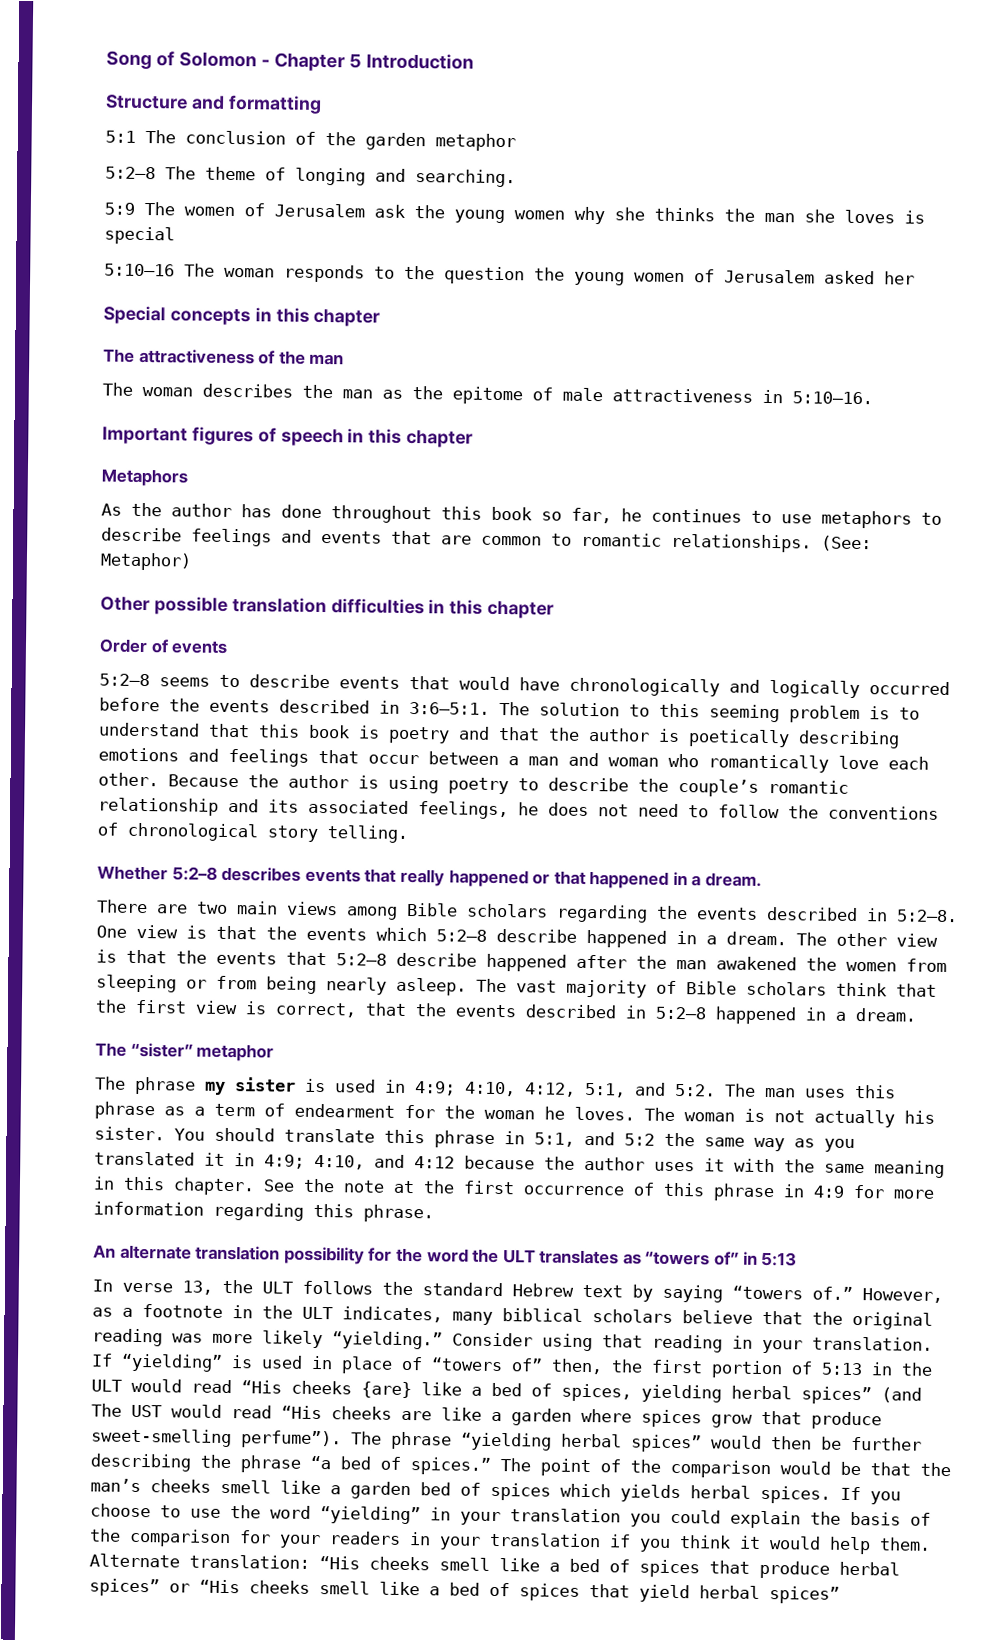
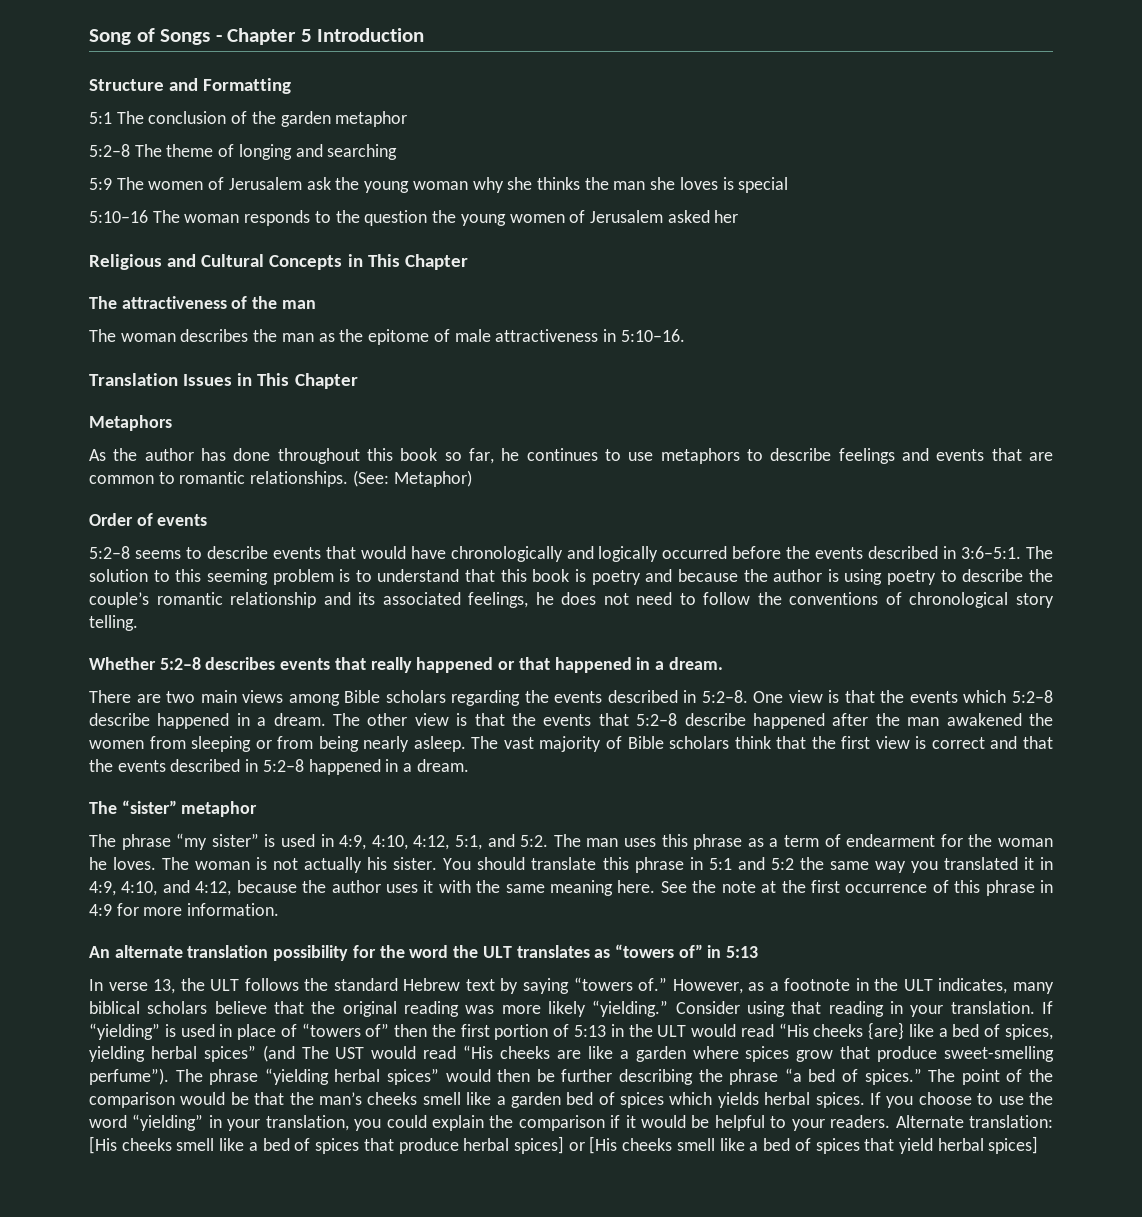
- Song of Solomon - Chapter 5 Introduction
+ Song of Songs - Chapter 5 Introduction
- Structure and formatting
+ Structure and Formatting
- 5:2–8 The theme of longing and searching.
+ 5:2–8 The theme of longing and searching
- 5:9 The women of Jerusalem ask the young women why she thinks the man she loves is special
+ 5:9 The women of Jerusalem ask the young woman why she thinks the man she loves is special
- Special concepts in this chapter
+ Religious and Cultural Concepts in This Chapter
- Important figures of speech in this chapter
+ Translation Issues in This Chapter
- Other possible translation difficulties in this chapter
- The solution to this seeming problem is to understand that this book is poetry and that the author is poetically describing emotions and feelings that occur between a man and woman who romantically love each other. Because the author is using poetry to describe the couple’s romantic relationship and its associated feelings, he does not need to follow the conventions of chronological story telling.
+ The solution to this seeming problem is to understand that this book is poetry and because the author is using poetry to describe the couple’s romantic relationship and its associated feelings, he does not need to follow the conventions of chronological story telling.
- The vast majority of Bible scholars think that the first view is correct, that the events described in 5:2–8 happened in a dream.
+ The vast majority of Bible scholars think that the first view is correct and that the events described in 5:2–8 happened in a dream.
- The phrase my sister is used in 4:9; 4:10, 4:12, 5:1, and 5:2.
+ The phrase “my sister” is used in 4:9, 4:10, 4:12, 5:1, and 5:2.
- You should translate this phrase in 5:1, and 5:2 the same way as you translated it in 4:9; 4:10, and 4:12 because the author uses it with the same meaning in this chapter.
+ You should translate this phrase in 5:1 and 5:2 the same way you translated it in 4:9, 4:10, and 4:12, because the author uses it with the same meaning here.
- See the note at the first occurrence of this phrase in 4:9 for more information regarding this phrase.
+ See the note at the first occurrence of this phrase in 4:9 for more information.
- If “yielding” is used in place of “towers of” then, the first portion of 5:13 in the ULT would read “His cheeks {are} like a bed of spices, yielding herbal spices” (and The UST would read “His cheeks are like a garden where spices grow that produce sweet-smelling perfume”).
+ If “yielding” is used in place of “towers of” then the first portion of 5:13 in the ULT would read “His cheeks {are} like a bed of spices, yielding herbal spices” (and The UST would read “His cheeks are like a garden where spices grow that produce sweet-smelling perfume”).
- If you choose to use the word “yielding” in your translation you could explain the basis of the comparison for your readers in your translation if you think it would help them.
+ If you choose to use the word “yielding” in your translation, you could explain the comparison if it would be helpful to your readers.
- Alternate translation: “His cheeks smell like a bed of spices that produce herbal spices” or “His cheeks smell like a bed of spices that yield herbal spices”
+ Alternate translation: [His cheeks smell like a bed of spices that produce herbal spices] or [His cheeks smell like a bed of spices that yield herbal spices]

